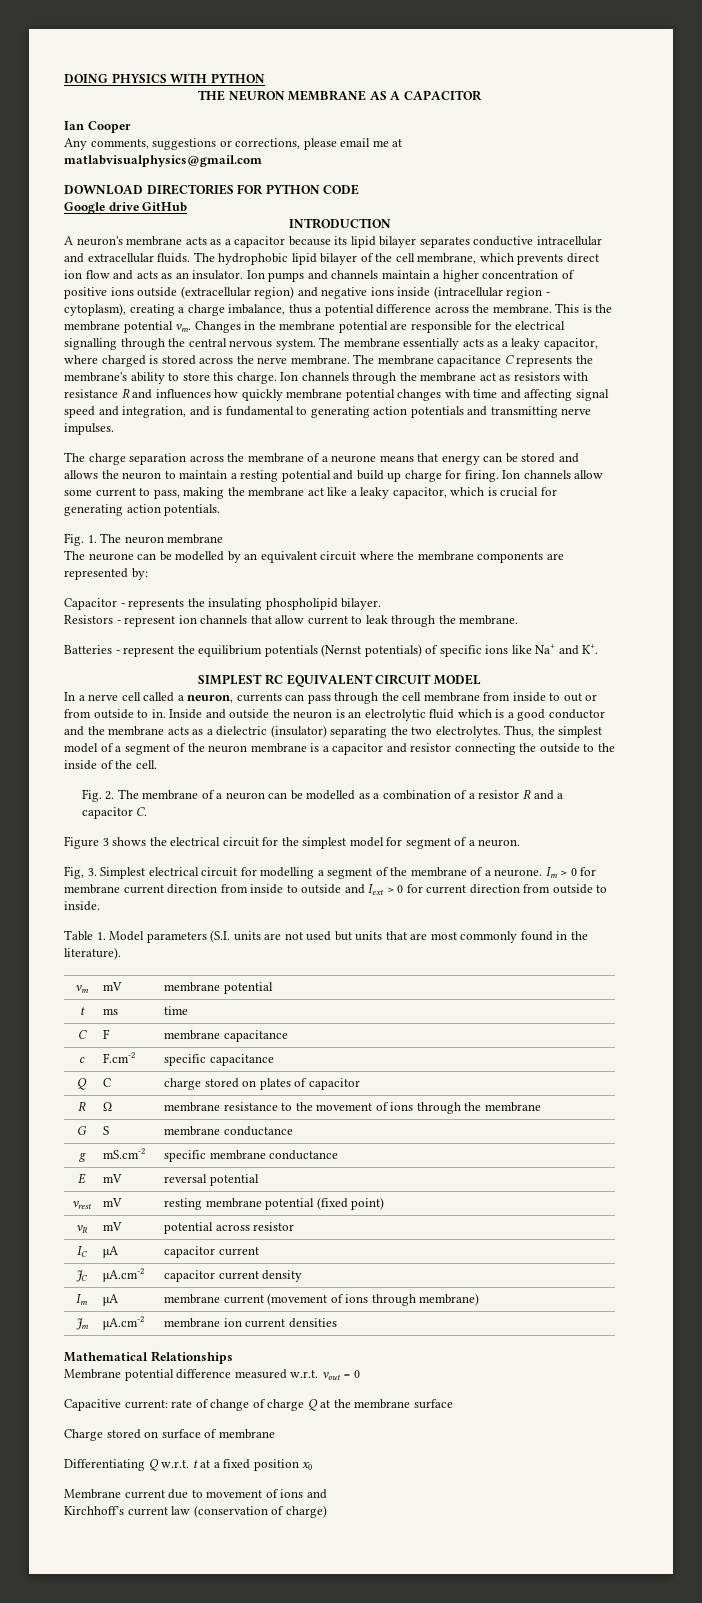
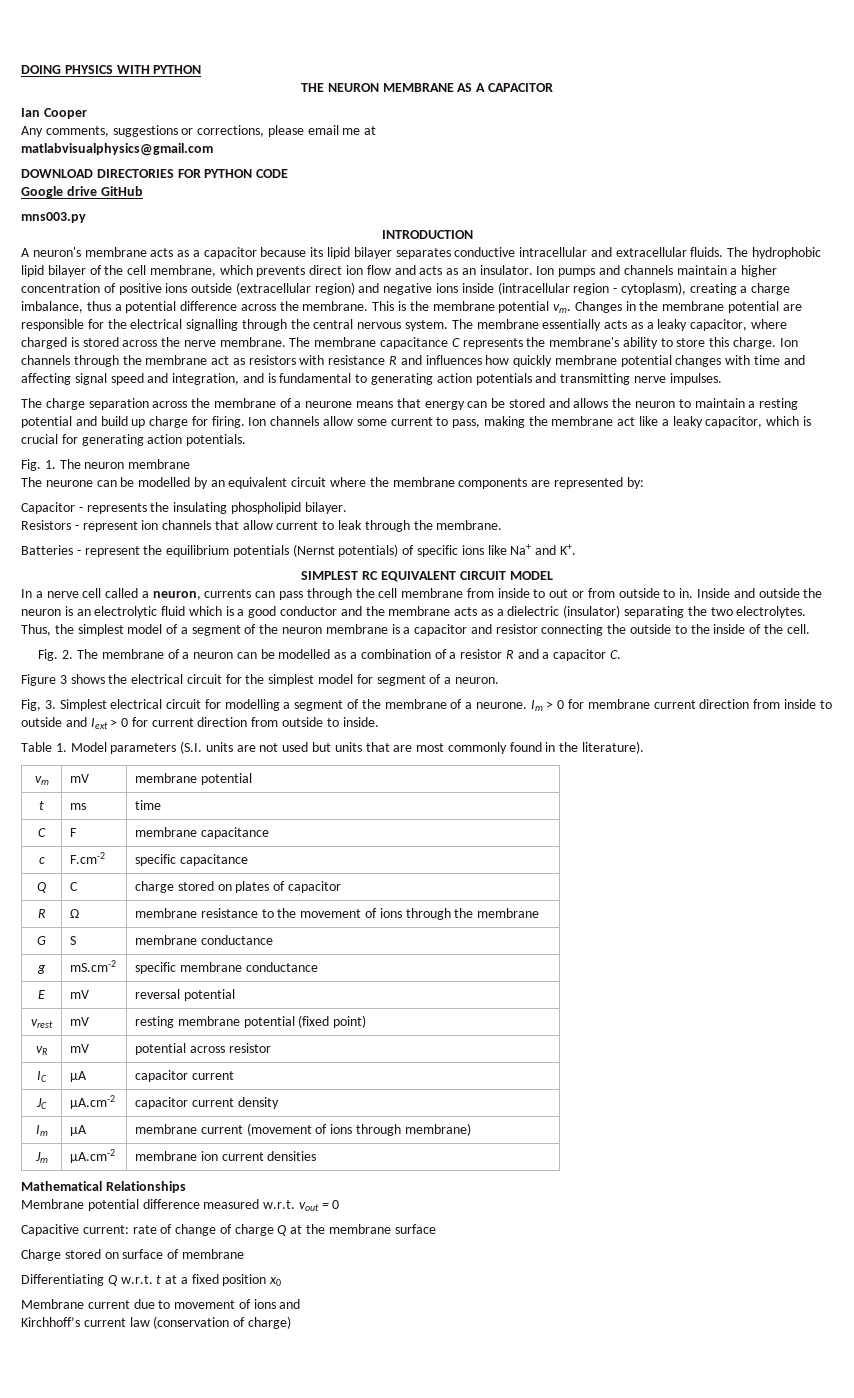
+ mns003.py

